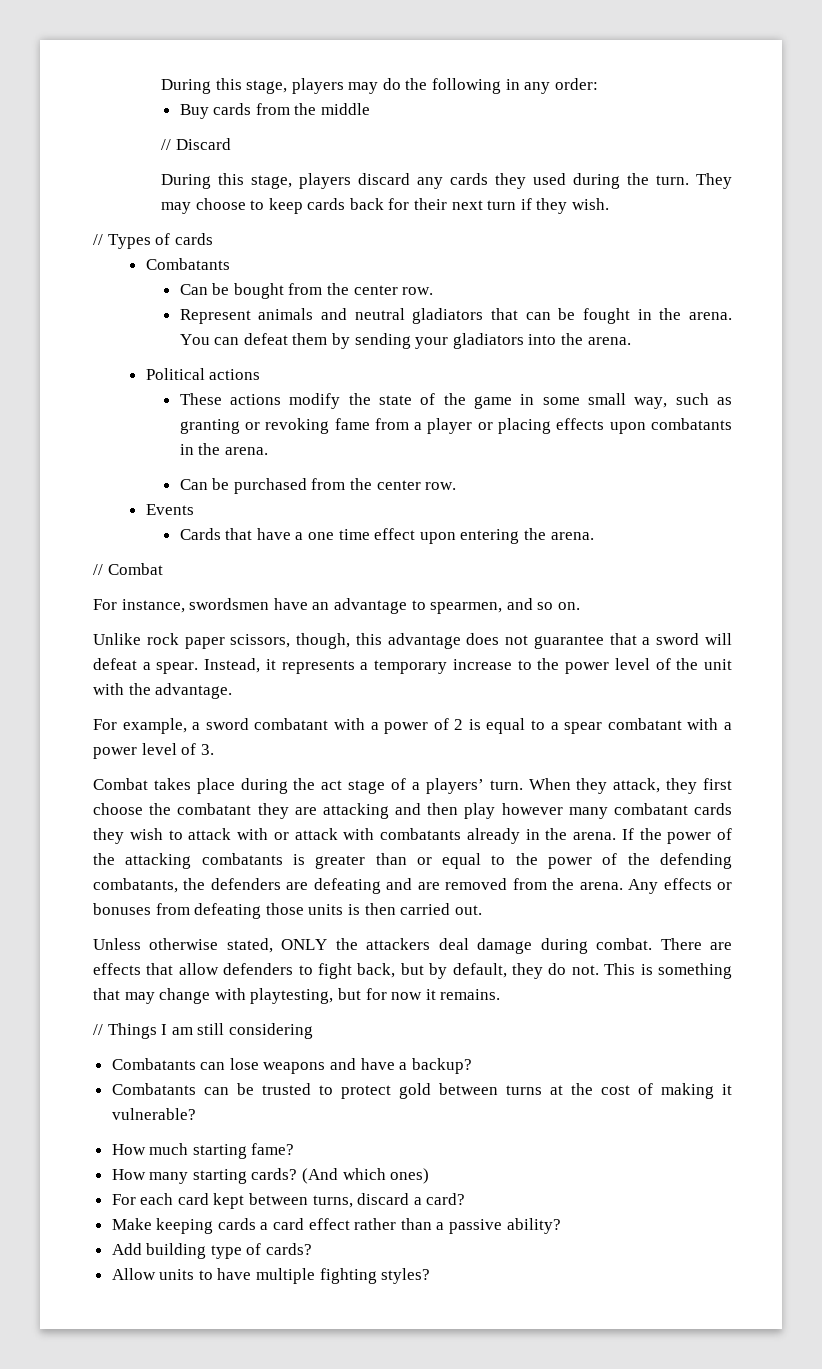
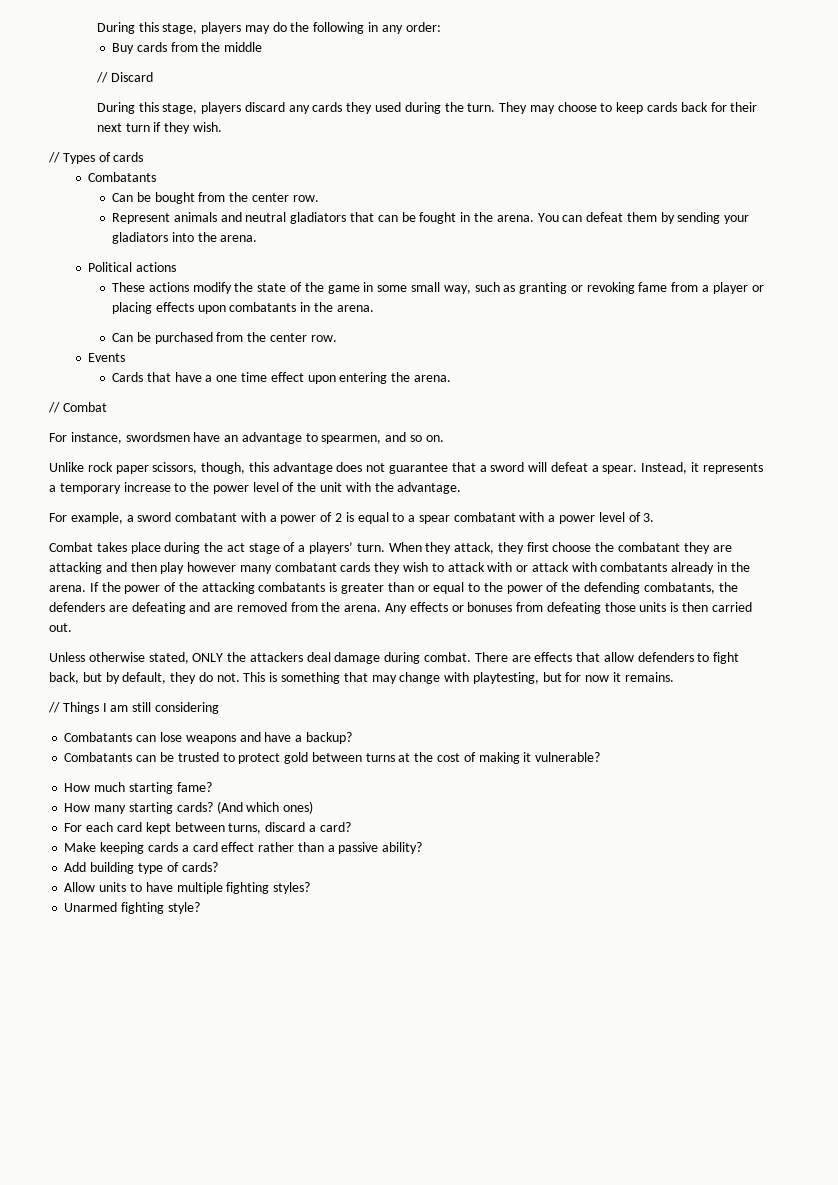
+ Unarmed fighting style?

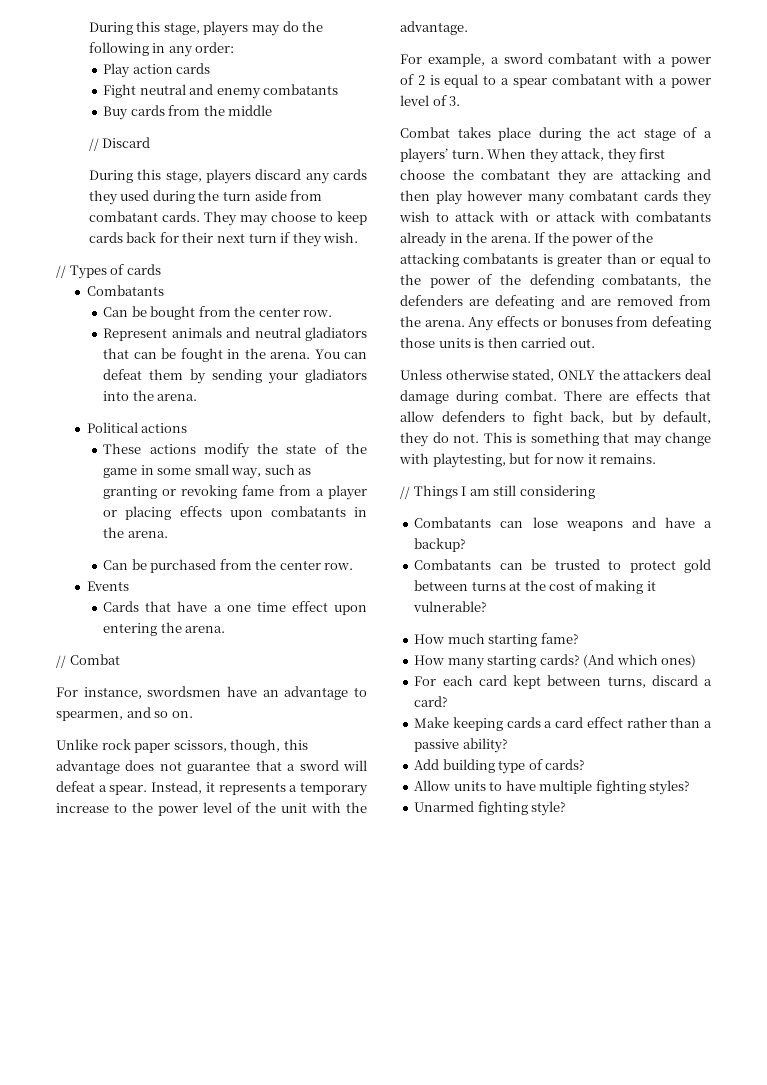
+ Play action cards
+ Fight neutral and enemy combatants
- During this stage, players discard any cards they used during the turn.
+ During this stage, players discard any cards they used during the turn aside from combatant cards.

